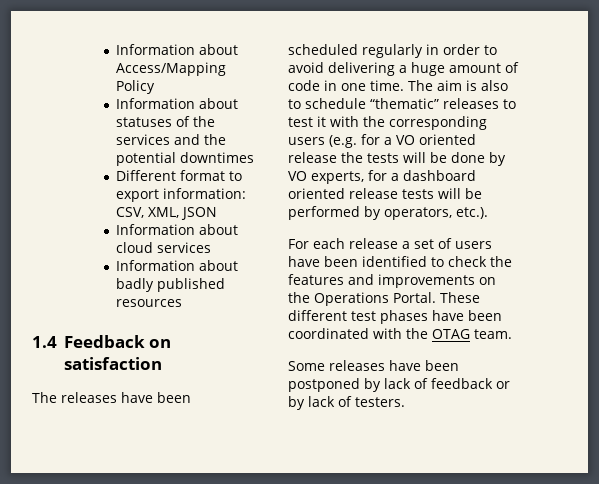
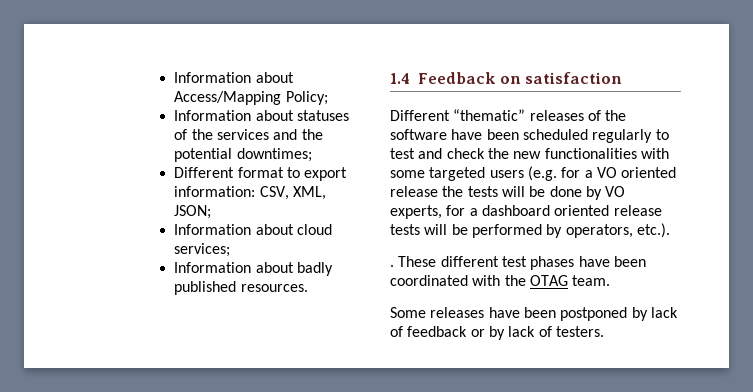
- Information about Access/Mapping Policy
+ Information about Access/Mapping Policy;
- Information about statuses of the services and the potential downtimes
+ Information about statuses of the services and the potential downtimes;
- Different format to export information: CSV, XML, JSON
+ Different format to export information: CSV, XML, JSON;
- Information about cloud services
+ Information about cloud services;
- Information about badly published resources
+ Information about badly published resources.
- The releases have been scheduled regularly in order to avoid delivering a huge amount of code in one time. The aim is also to schedule “thematic” releases to test it with the corresponding users (e.g. for a VO oriented release the tests will be done by VO experts, for a dashboard oriented release tests will be performed by operators, etc.).
+ Different “thematic” releases of the software have been scheduled regularly to test and check the new functionalities with some targeted users (e.g. for a VO oriented release the tests will be done by VO experts, for a dashboard oriented release tests will be performed by operators, etc.).
- For each release a set of users have been identified to check the features and improvements on the Operations Portal.
+ .

